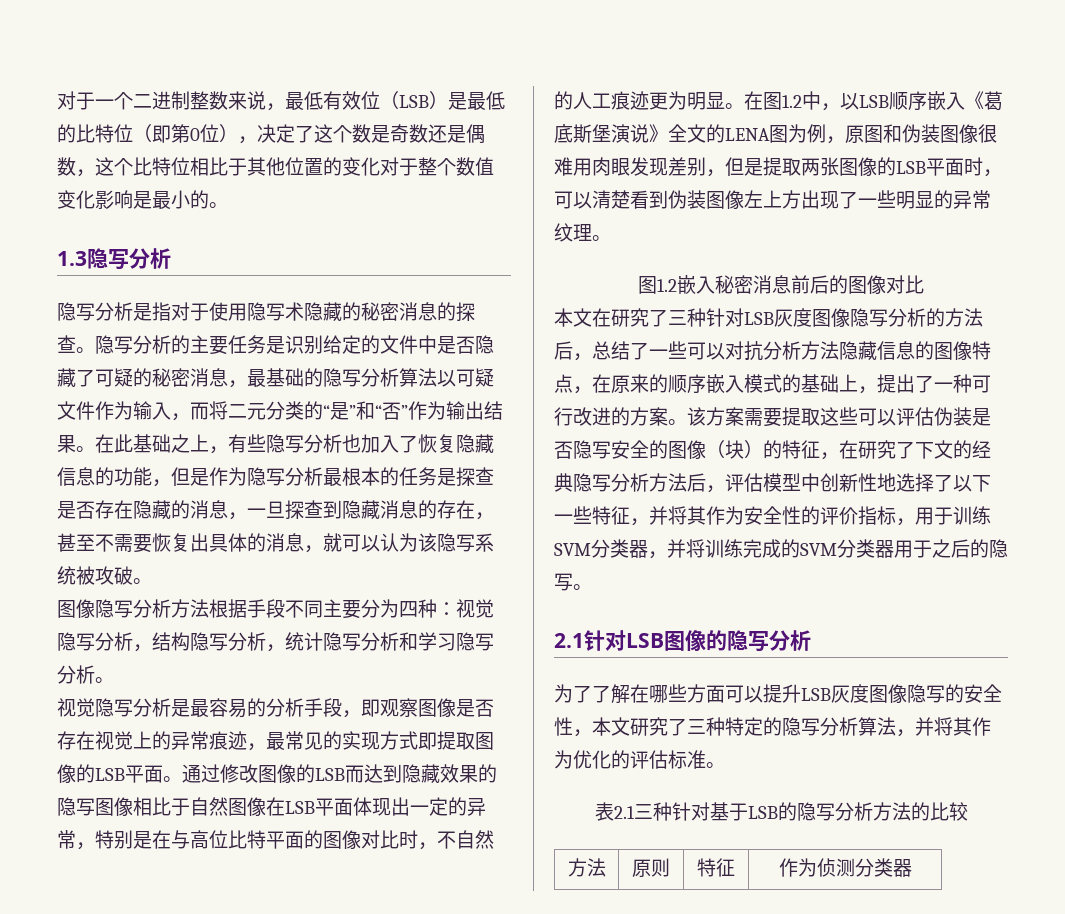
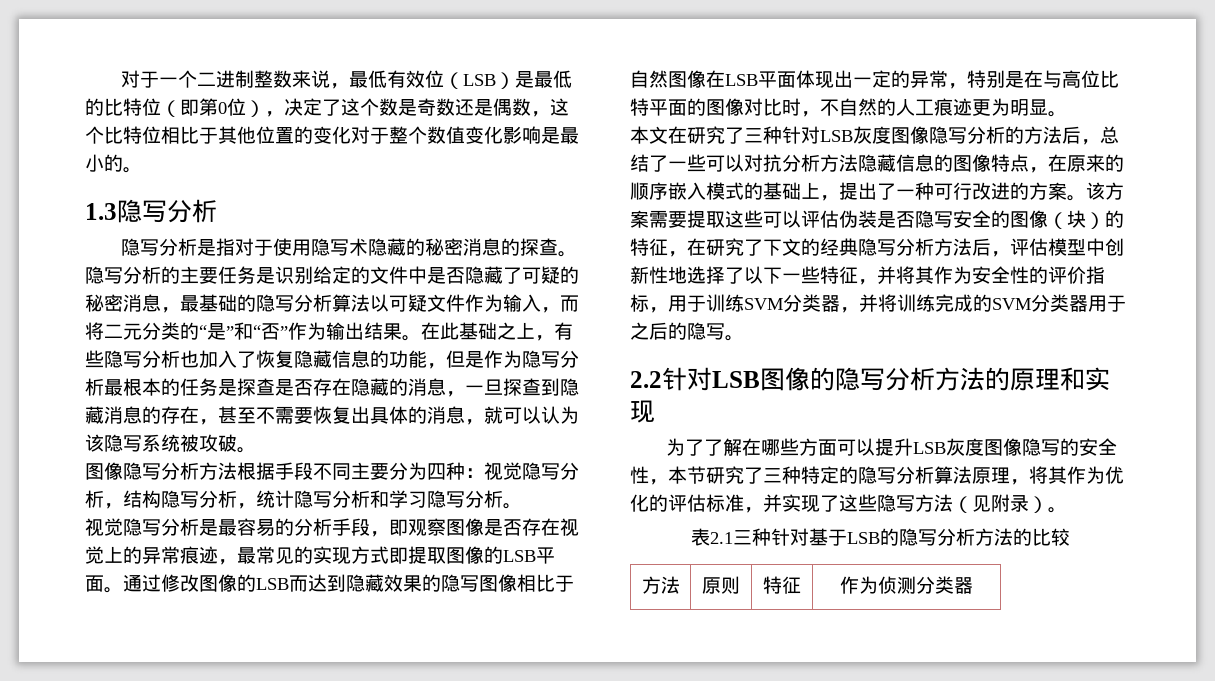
- 在图1.2中，以LSB顺序嵌入《葛底斯堡演说》全文的LENA图为例，原图和伪装图像很难用肉眼发现差别，但是提取两张图像的LSB平面时，可以清楚看到伪装图像左上方出现了一些明显的异常纹理。
- 图1.2嵌入秘密消息前后的图像对比
- 2.1针对LSB图像的隐写分析
+ 2.2针对LSB图像的隐写分析方法的原理和实现
- 为了了解在哪些方面可以提升LSB灰度图像隐写的安全性，本文研究了三种特定的隐写分析算法，并将其作为优化的评估标准。
+ 为了了解在哪些方面可以提升LSB灰度图像隐写的安全性，本节研究了三种特定的隐写分析算法原理，将其作为优化的评估标准，并实现了这些隐写方法（见附录）。

